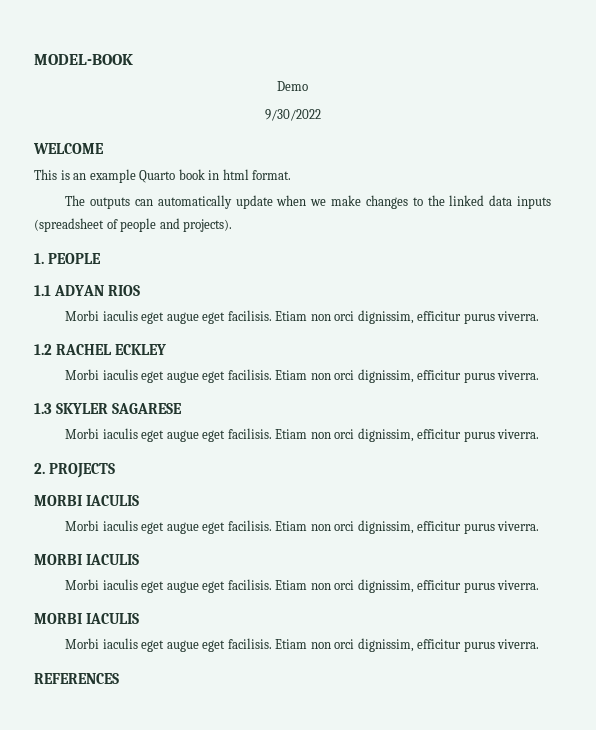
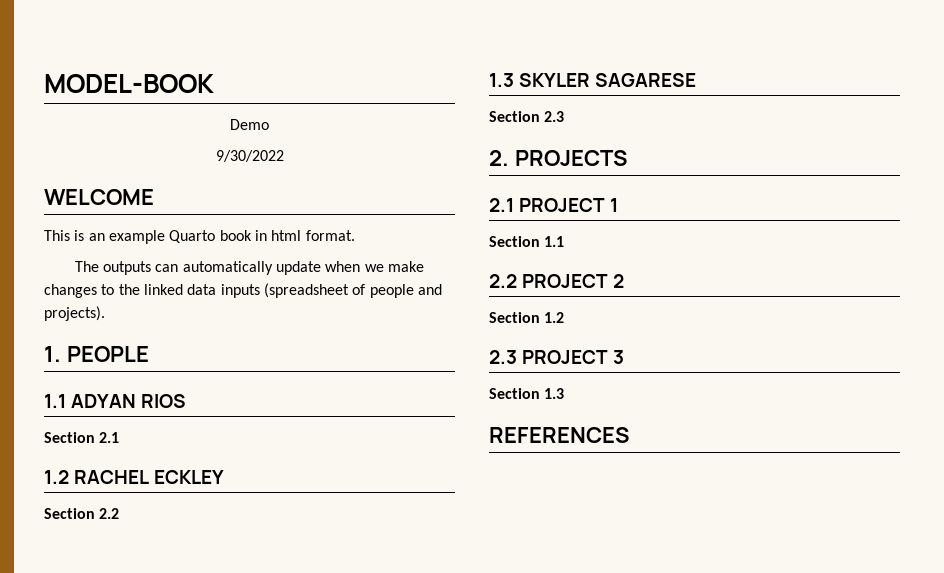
  1.1 ADYAN RIOS
- Morbi iaculis eget augue eget facilisis. Etiam non orci dignissim, efficitur purus viverra.
+ Section 2.1
  1.2 RACHEL ECKLEY
- Morbi iaculis eget augue eget facilisis. Etiam non orci dignissim, efficitur purus viverra.
+ Section 2.2
  1.3 SKYLER SAGARESE
- Morbi iaculis eget augue eget facilisis. Etiam non orci dignissim, efficitur purus viverra.
+ Section 2.3
  2. PROJECTS
- MORBI IACULIS
- Morbi iaculis eget augue eget facilisis. Etiam non orci dignissim, efficitur purus viverra.
- MORBI IACULIS
- Morbi iaculis eget augue eget facilisis. Etiam non orci dignissim, efficitur purus viverra.
- MORBI IACULIS
- Morbi iaculis eget augue eget facilisis. Etiam non orci dignissim, efficitur purus viverra.
+ 2.1 PROJECT 1
+ Section 1.1
+ 2.2 PROJECT 2
+ Section 1.2
+ 2.3 PROJECT 3
+ Section 1.3

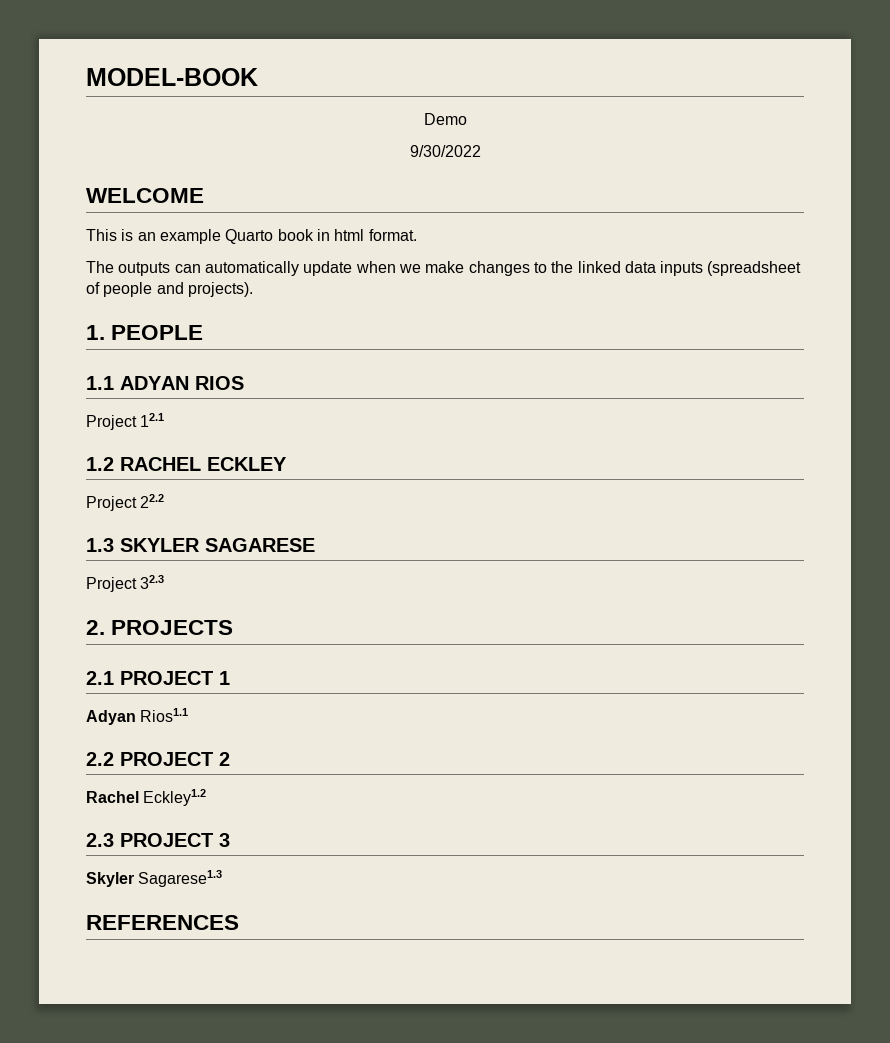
- Section 2.1
+ Project 12.1
- Section 2.2
+ Project 22.2
- Section 2.3
+ Project 32.3
- Section 1.1
+ Adyan Rios1.1
- Section 1.2
+ Rachel Eckley1.2
- Section 1.3
+ Skyler Sagarese1.3

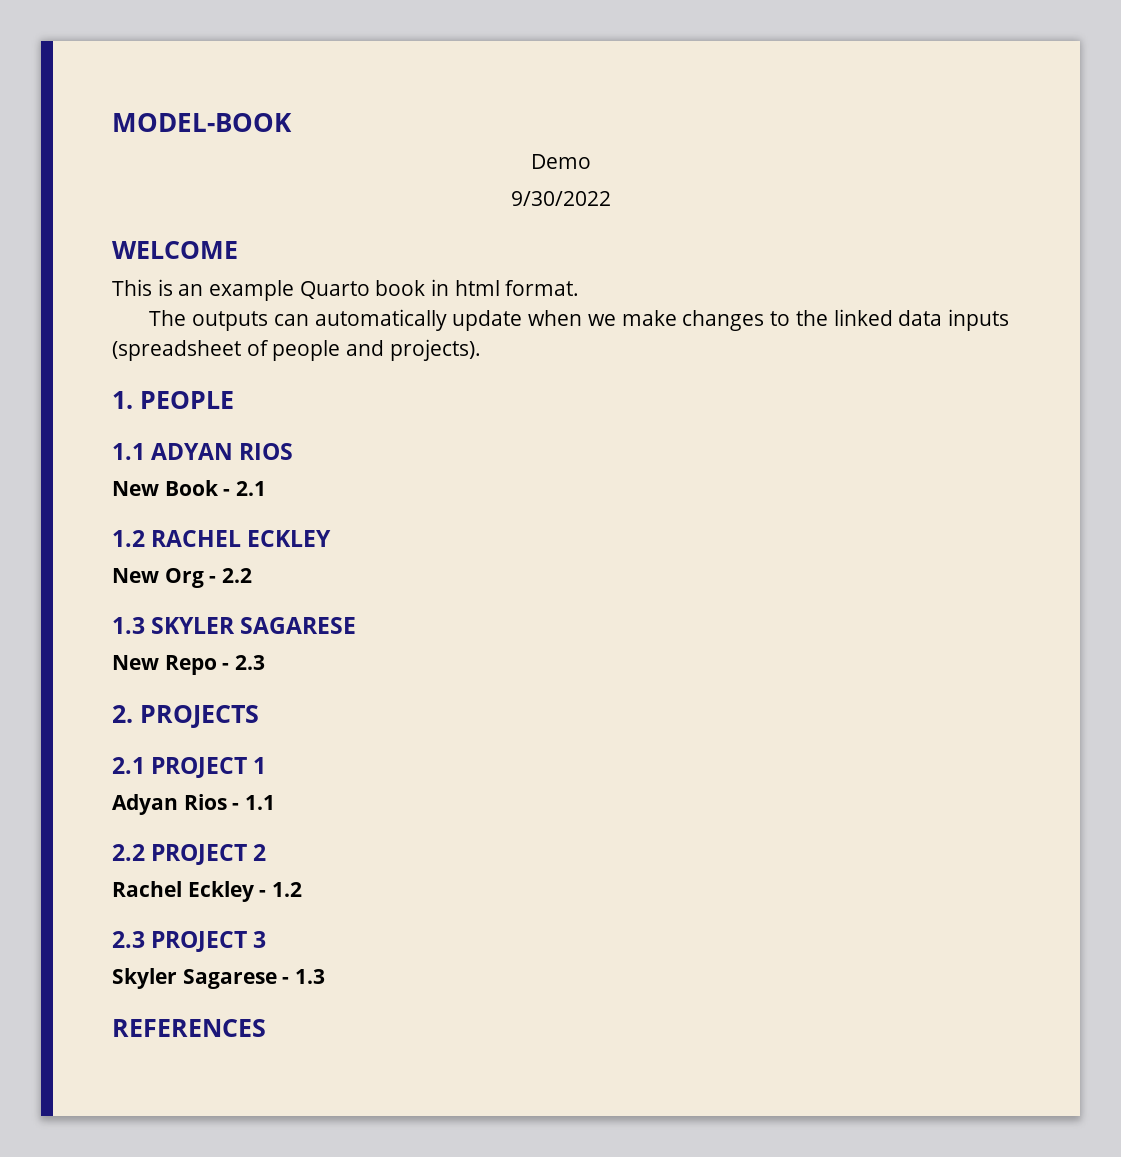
- Project 12.1
+ New Book - 2.1
- Project 22.2
+ New Org - 2.2
- Project 32.3
+ New Repo - 2.3
- Adyan Rios1.1
+ Adyan Rios - 1.1
- Rachel Eckley1.2
+ Rachel Eckley - 1.2
- Skyler Sagarese1.3
+ Skyler Sagarese - 1.3

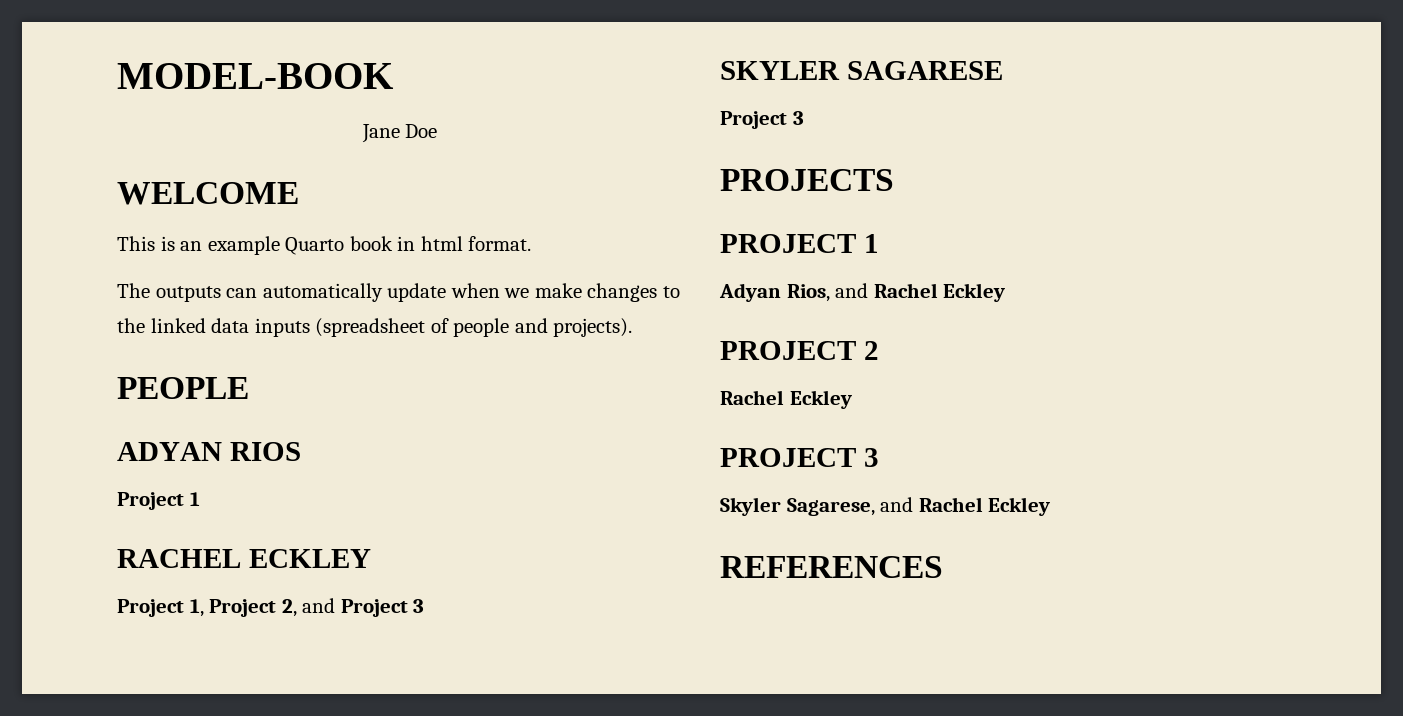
- Demo
- 9/30/2022
+ Jane Doe
- 1. PEOPLE
+ PEOPLE
- 1.1 ADYAN RIOS
+ ADYAN RIOS
- New Book - 2.1
- 1.2 RACHEL ECKLEY
- New Org - 2.2
- 1.3 SKYLER SAGARESE
- New Repo - 2.3
- 2. PROJECTS
+ Project 1
+ RACHEL ECKLEY
+ Project 1, Project 2, and Project 3
+ SKYLER SAGARESE
+ Project 3
+ PROJECTS
- 2.1 PROJECT 1
+ PROJECT 1
- Adyan Rios - 1.1
- 2.2 PROJECT 2
- Rachel Eckley - 1.2
- 2.3 PROJECT 3
+ Adyan Rios, and Rachel Eckley
+ PROJECT 2
+ Rachel Eckley
+ PROJECT 3
- Skyler Sagarese - 1.3
+ Skyler Sagarese, and Rachel Eckley

